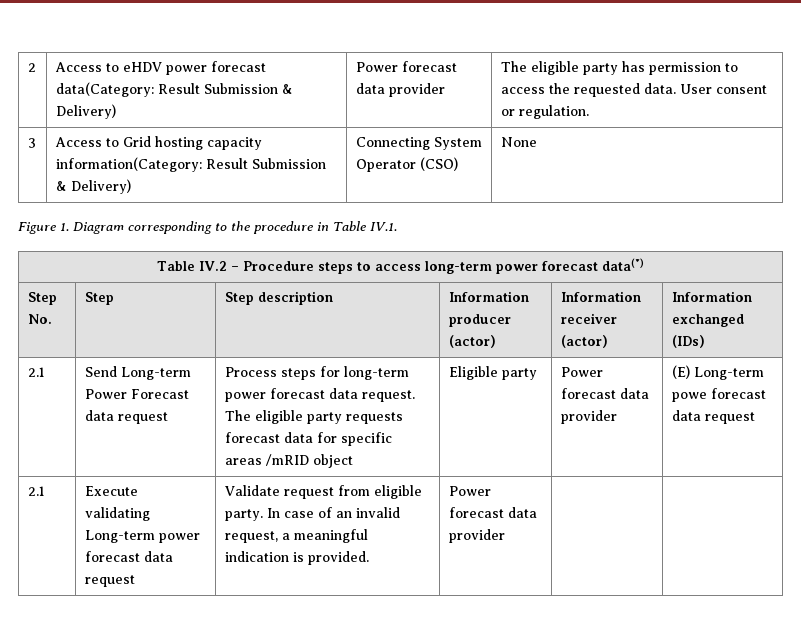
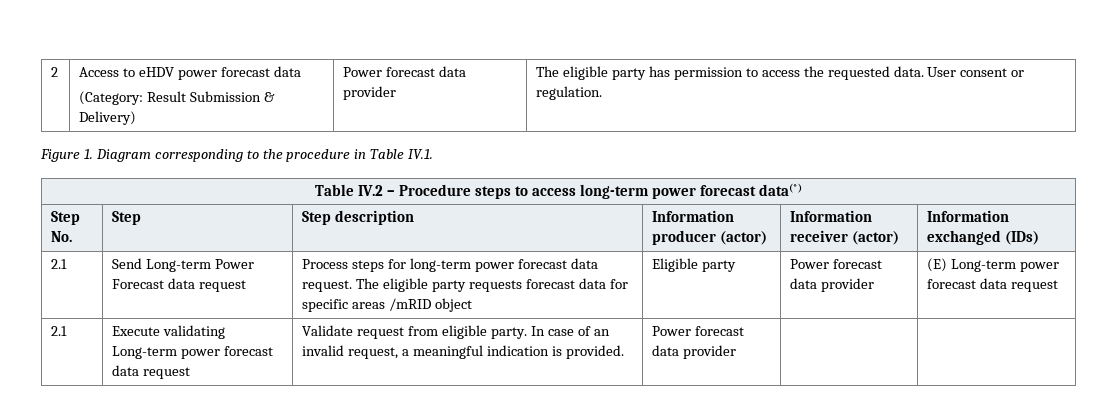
- 2 | Access to eHDV power forecast data(Category: Result Submission & Delivery) | Power forecast data provider | The eligible party has permission to access the requested data. User consent or regulation.
+ 2 | Access to eHDV power forecast data
+ (Category: Result Submission & Delivery) | Power forecast data provider | The eligible party has permission to access the requested data. User consent or regulation.
- 3 | Access to Grid hosting capacity information(Category: Result Submission & Delivery) | Connecting System Operator (CSO) | None
- 2.1 | Send Long-term Power Forecast data request | Process steps for long-term power forecast data request. The eligible party requests forecast data for specific areas /mRID object | Eligible party | Power forecast data provider | (E) Long-term powe forecast data request
+ 2.1 | Send Long-term Power Forecast data request | Process steps for long-term power forecast data request. The eligible party requests forecast data for specific areas /mRID object | Eligible party | Power forecast data provider | (E) Long-term power forecast data request

